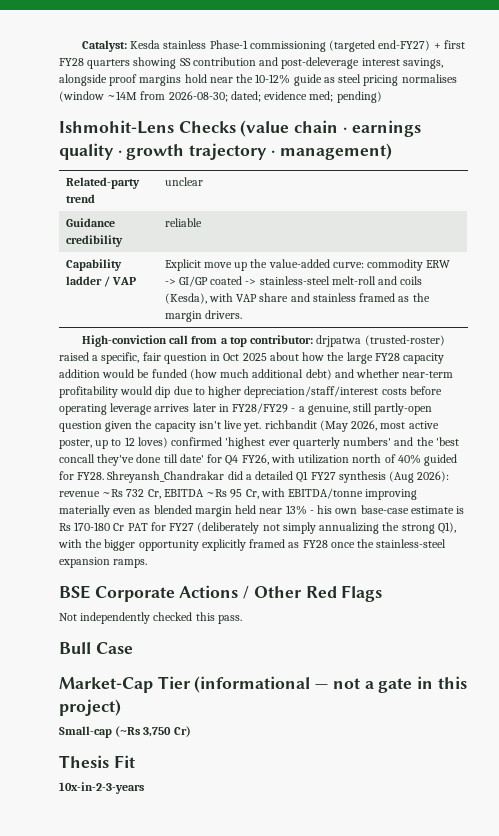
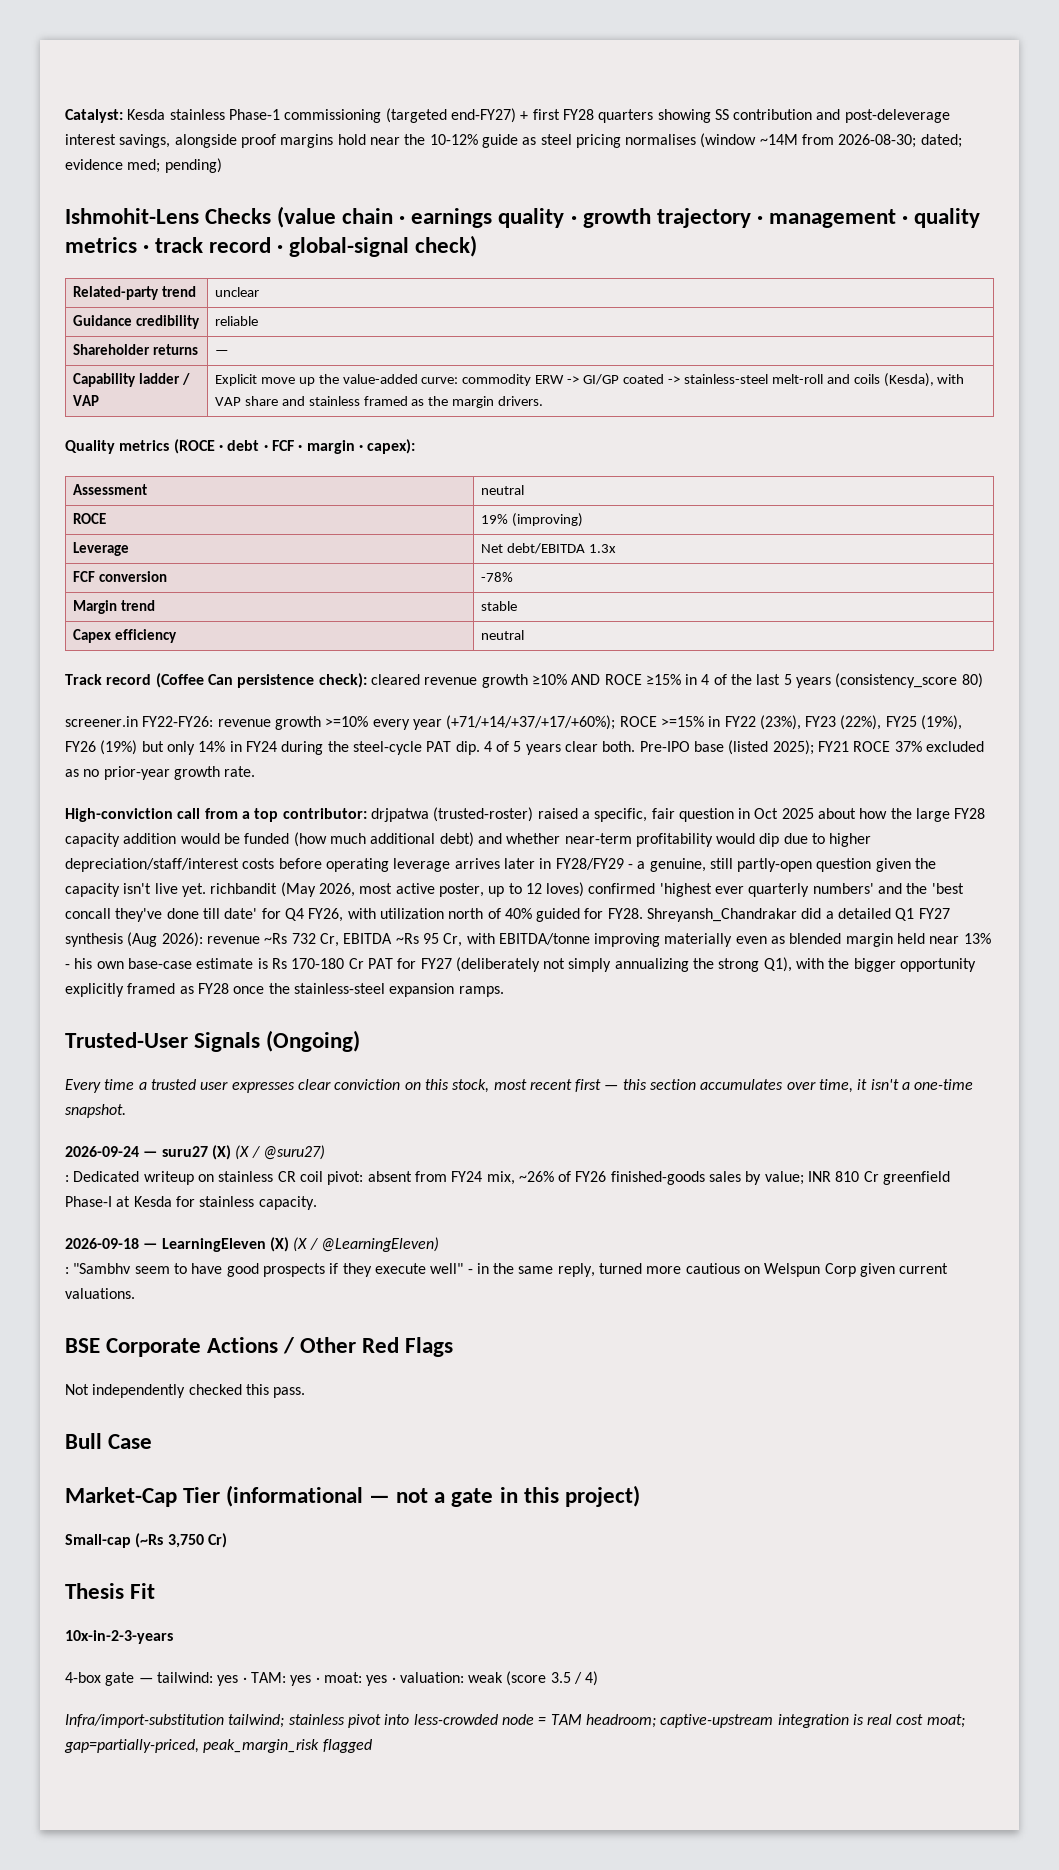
- Ishmohit-Lens Checks (value chain · earnings quality · growth trajectory · management)
+ Ishmohit-Lens Checks (value chain · earnings quality · growth trajectory · management · quality metrics · track record · global-signal check)
+ Shareholder returns | —
+ Quality metrics (ROCE · debt · FCF · margin · capex):
+ Assessment | neutral
+ ROCE | 19% (improving)
+ Leverage | Net debt/EBITDA 1.3x
+ FCF conversion | -78%
+ Margin trend | stable
+ Capex efficiency | neutral
+ Track record (Coffee Can persistence check): cleared revenue growth ≥10% AND ROCE ≥15% in 4 of the last 5 years (consistency_score 80)
+ screener.in FY22-FY26: revenue growth >=10% every year (+71/+14/+37/+17/+60%); ROCE >=15% in FY22 (23%), FY23 (22%), FY25 (19%), FY26 (19%) but only 14% in FY24 during the steel-cycle PAT dip. 4 of 5 years clear both. Pre-IPO base (listed 2025); FY21 ROCE 37% excluded as no prior-year growth rate.
+ Trusted-User Signals (Ongoing)
+ Every time a trusted user expresses clear conviction on this stock, most recent first — this section accumulates over time, it isn't a one-time snapshot.
+ 2026-09-24 — suru27 (X) (X / @suru27)
+ : Dedicated writeup on stainless CR coil pivot: absent from FY24 mix, ~26% of FY26 finished-goods sales by value; INR 810 Cr greenfield Phase-I at Kesda for stainless capacity.
+ 2026-09-18 — LearningEleven (X) (X / @LearningEleven)
+ : "Sambhv seem to have good prospects if they execute well" - in the same reply, turned more cautious on Welspun Corp given current valuations.
+ 4-box gate — tailwind: yes · TAM: yes · moat: yes · valuation: weak (score 3.5 / 4)
+ Infra/import-substitution tailwind; stainless pivot into less-crowded node = TAM headroom; captive-upstream integration is real cost moat; gap=partially-priced, peak_margin_risk flagged

